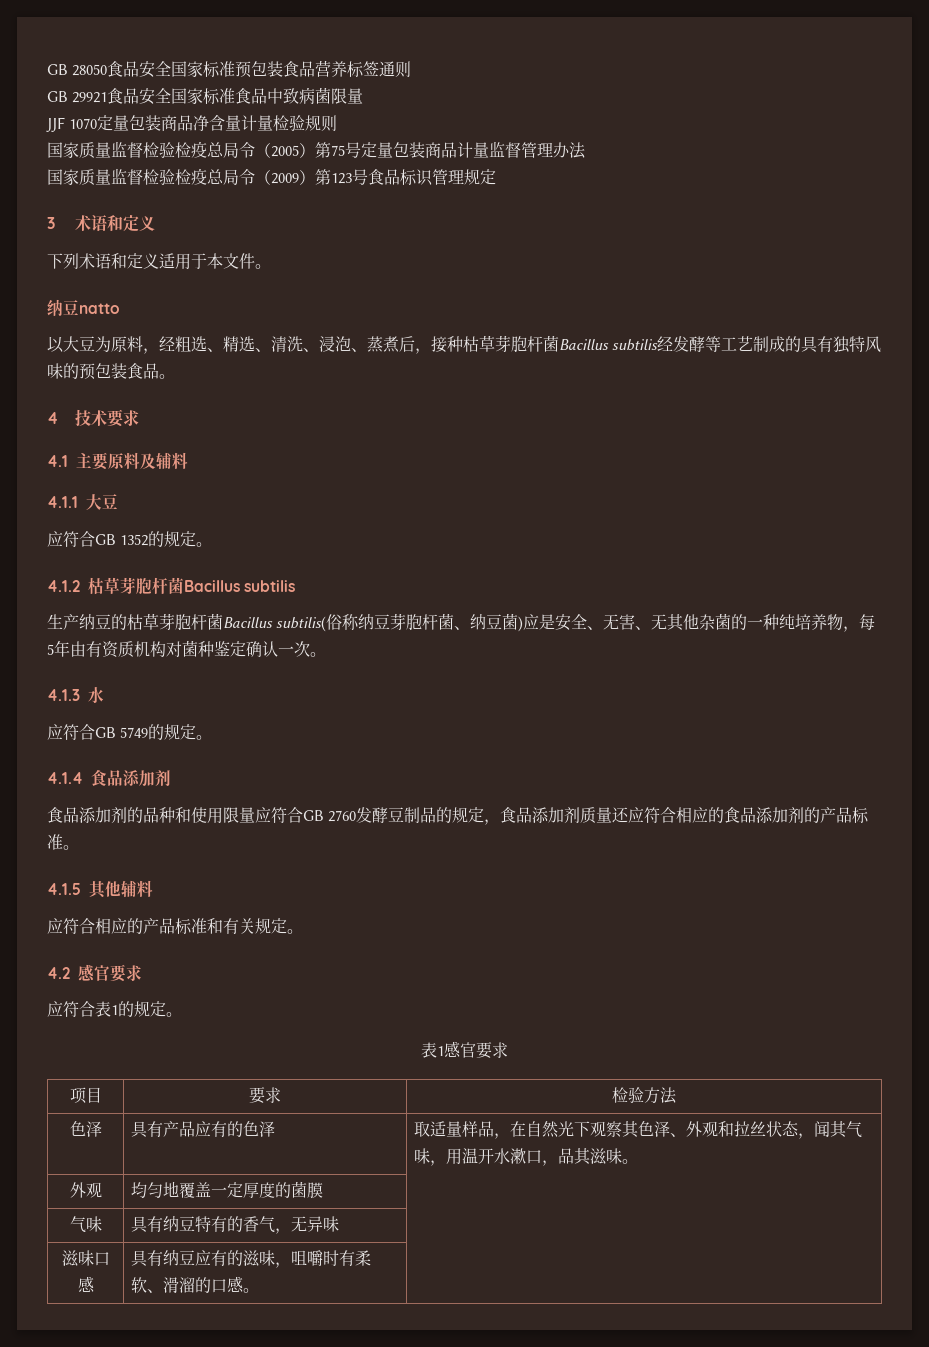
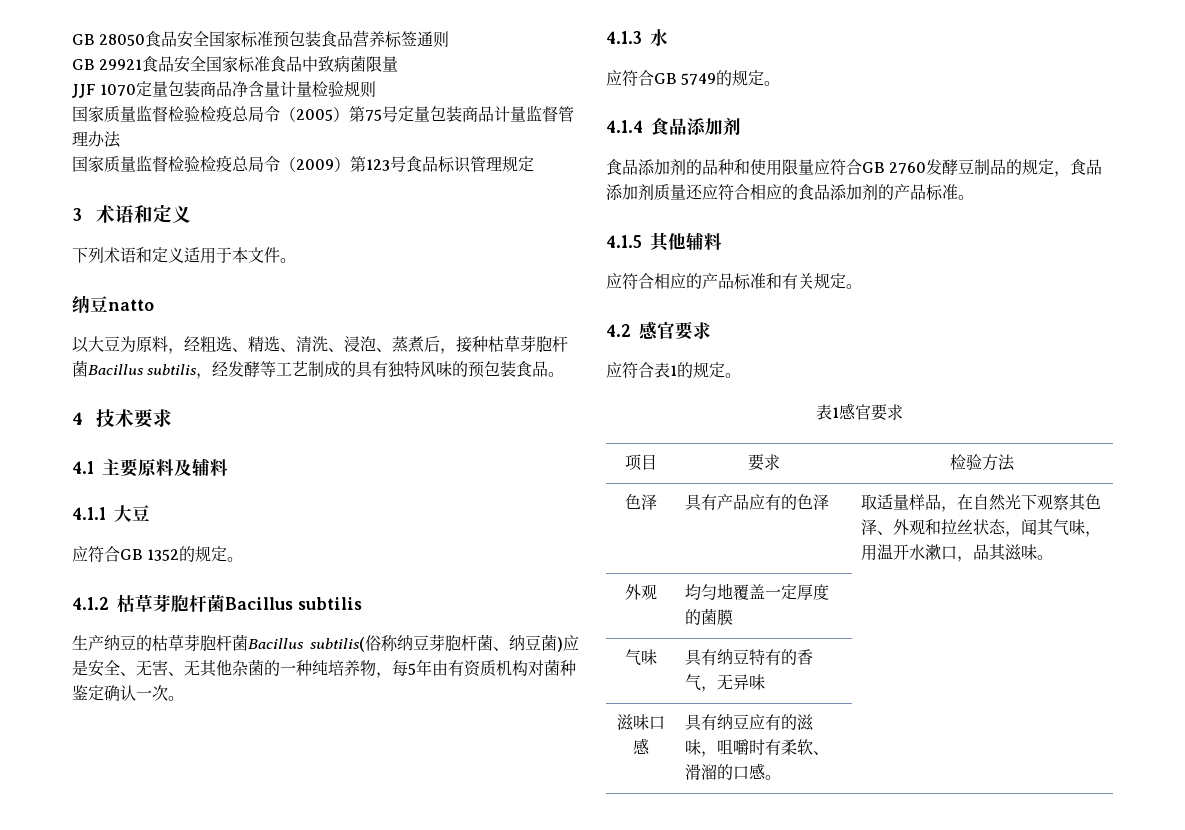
- 以大豆为原料，经粗选、精选、清洗、浸泡、蒸煮后，接种枯草芽胞杆菌Bacillus subtilis经发酵等工艺制成的具有独特风味的预包装食品。
+ 以大豆为原料，经粗选、精选、清洗、浸泡、蒸煮后，接种枯草芽胞杆菌Bacillus subtilis，经发酵等工艺制成的具有独特风味的预包装食品。

